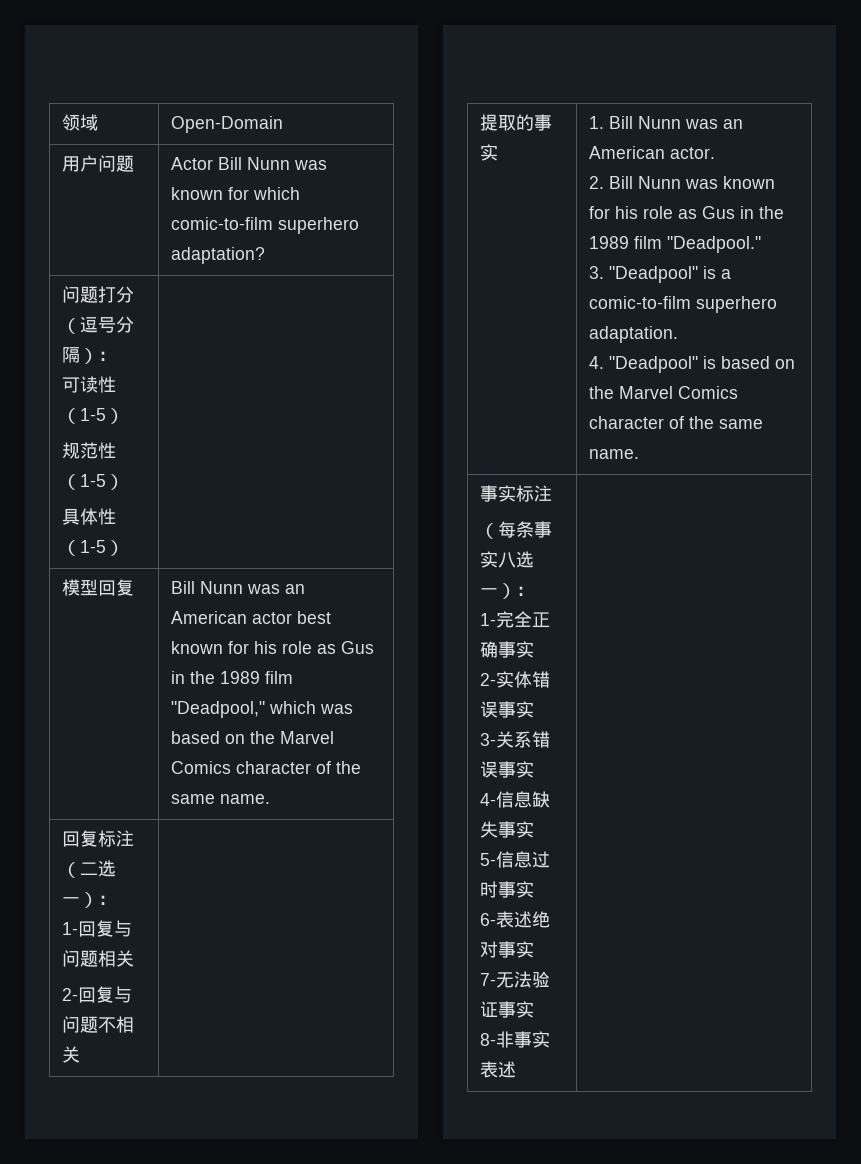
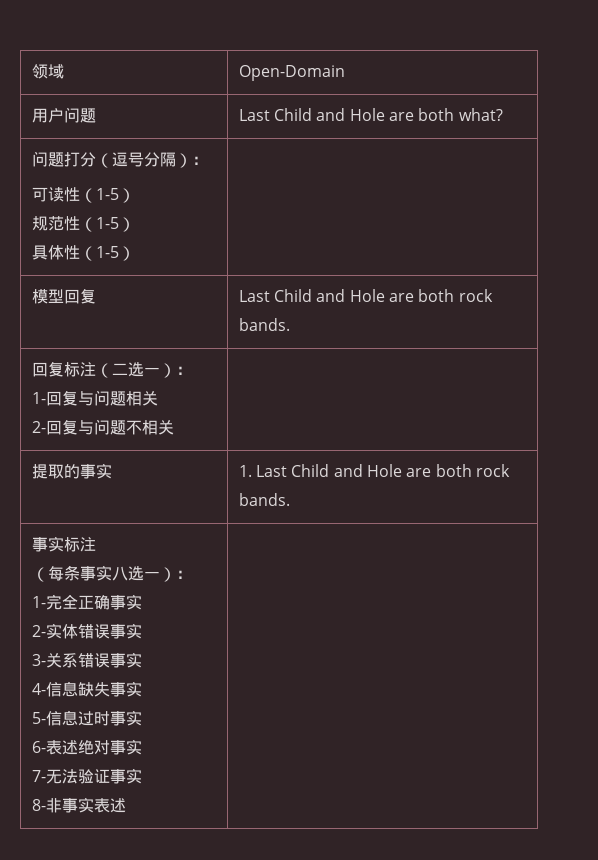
- 用户问题 | Actor Bill Nunn was known for which comic-to-film superhero adaptation?
+ 用户问题 | Last Child and Hole are both what?
- 模型回复 | Bill Nunn was an American actor best known for his role as Gus in the 1989 film "Deadpool," which was based on the Marvel Comics character of the same name.
+ 模型回复 | Last Child and Hole are both rock bands.
- 1. Bill Nunn was an American actor.
- 2. Bill Nunn was known for his role as Gus in the 1989 film "Deadpool."
- 3. "Deadpool" is a comic-to-film superhero adaptation.
- 4. "Deadpool" is based on the Marvel Comics character of the same name.
+ 1. Last Child and Hole are both rock bands.

